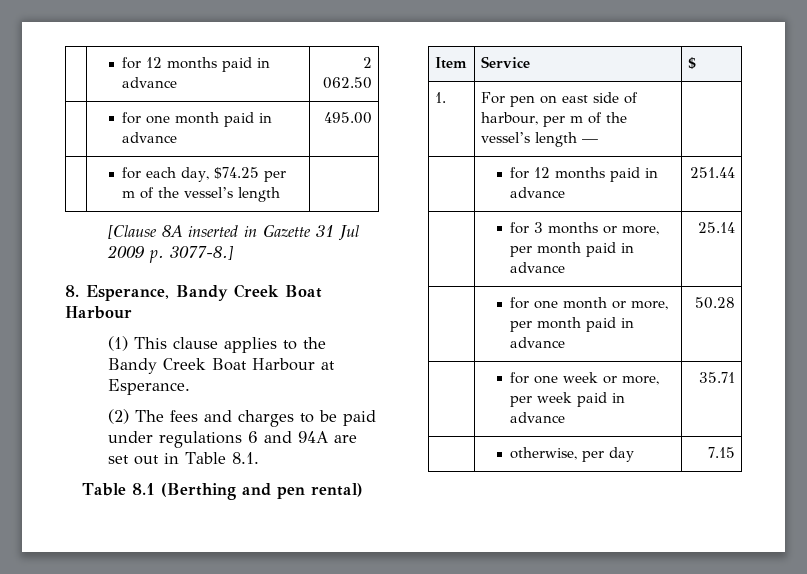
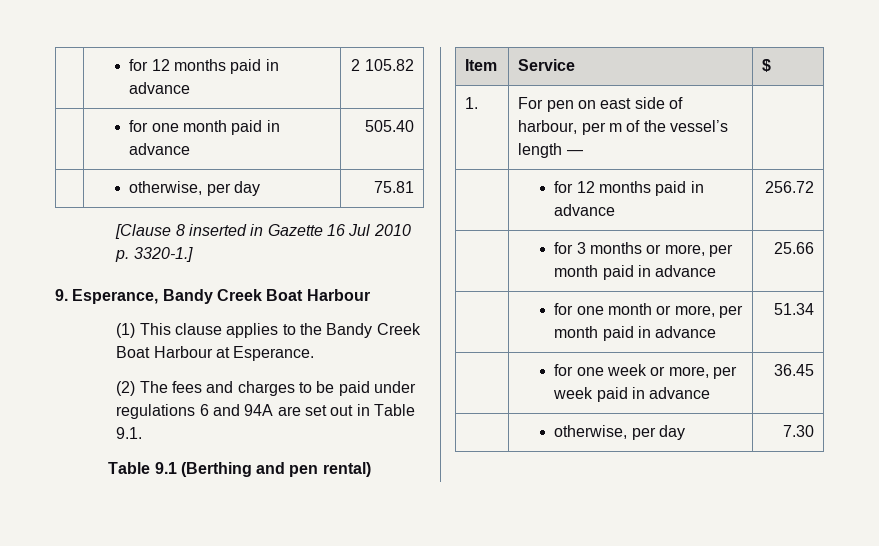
- | for 12 months paid in advance | 2 062.50
+ | for 12 months paid in advance | 2 105.82
- | for one month paid in advance | 495.00
- | for each day, $74.25 per m of the vessel’s length |
+ | for one month paid in advance | 505.40
+ | otherwise, per day | 75.81
- [Clause 8A inserted in Gazette 31 Jul 2009 p. 3077-8.]
- 8. Esperance, Bandy Creek Boat Harbour
+ [Clause 8 inserted in Gazette 16 Jul 2010 p. 3320-1.]
+ 9. Esperance, Bandy Creek Boat Harbour
- (2) The fees and charges to be paid under regulations 6 and 94A are set out in Table 8.1.
- Table 8.1 (Berthing and pen rental)
+ (2) The fees and charges to be paid under regulations 6 and 94A are set out in Table 9.1.
+ Table 9.1 (Berthing and pen rental)
- | for 12 months paid in advance | 251.44
+ | for 12 months paid in advance | 256.72
- | for 3 months or more, per month paid in advance | 25.14
+ | for 3 months or more, per month paid in advance | 25.66
- | for one month or more, per month paid in advance | 50.28
+ | for one month or more, per month paid in advance | 51.34
- | for one week or more, per week paid in advance | 35.71
- | otherwise, per day | 7.15
+ | for one week or more, per week paid in advance | 36.45
+ | otherwise, per day | 7.30

